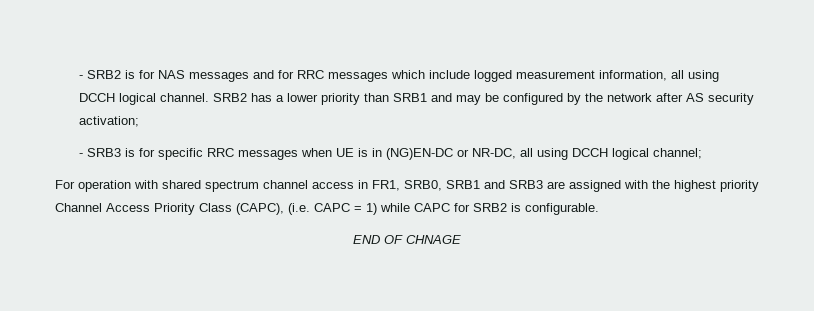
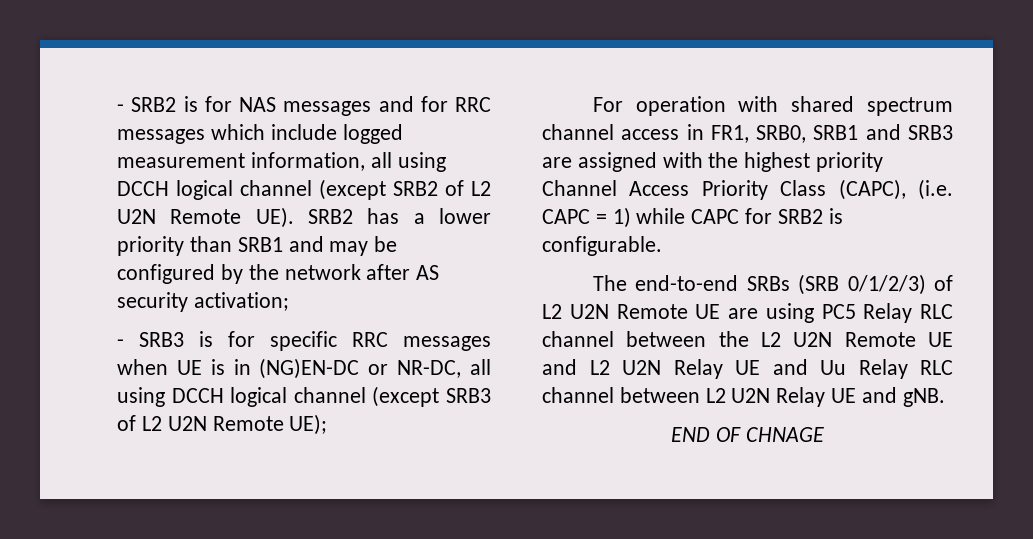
- - SRB2 is for NAS messages and for RRC messages which include logged measurement information, all using DCCH logical channel. SRB2 has a lower priority than SRB1 and may be configured by the network after AS security activation;
+ - SRB2 is for NAS messages and for RRC messages which include logged measurement information, all using DCCH logical channel (except SRB2 of L2 U2N Remote UE). SRB2 has a lower priority than SRB1 and may be configured by the network after AS security activation;
- - SRB3 is for specific RRC messages when UE is in (NG)EN-DC or NR-DC, all using DCCH logical channel;
+ - SRB3 is for specific RRC messages when UE is in (NG)EN-DC or NR-DC, all using DCCH logical channel (except SRB3 of L2 U2N Remote UE);
+ The end-to-end SRBs (SRB 0/1/2/3) of L2 U2N Remote UE are using PC5 Relay RLC channel between the L2 U2N Remote UE and L2 U2N Relay UE and Uu Relay RLC channel between L2 U2N Relay UE and gNB.

